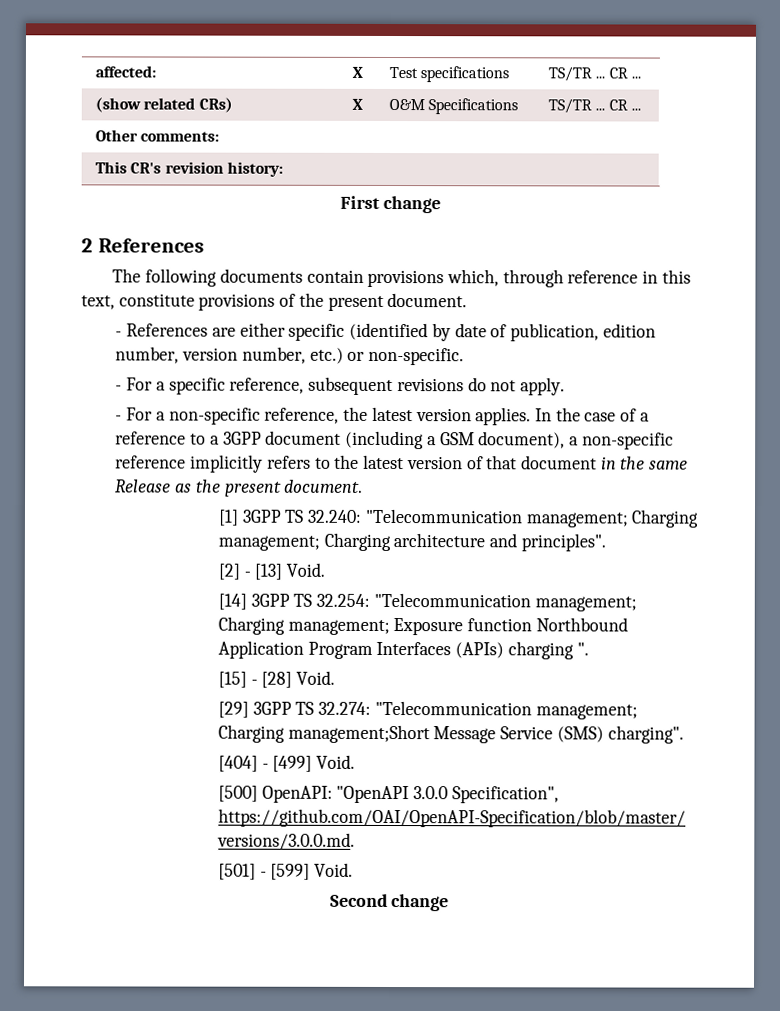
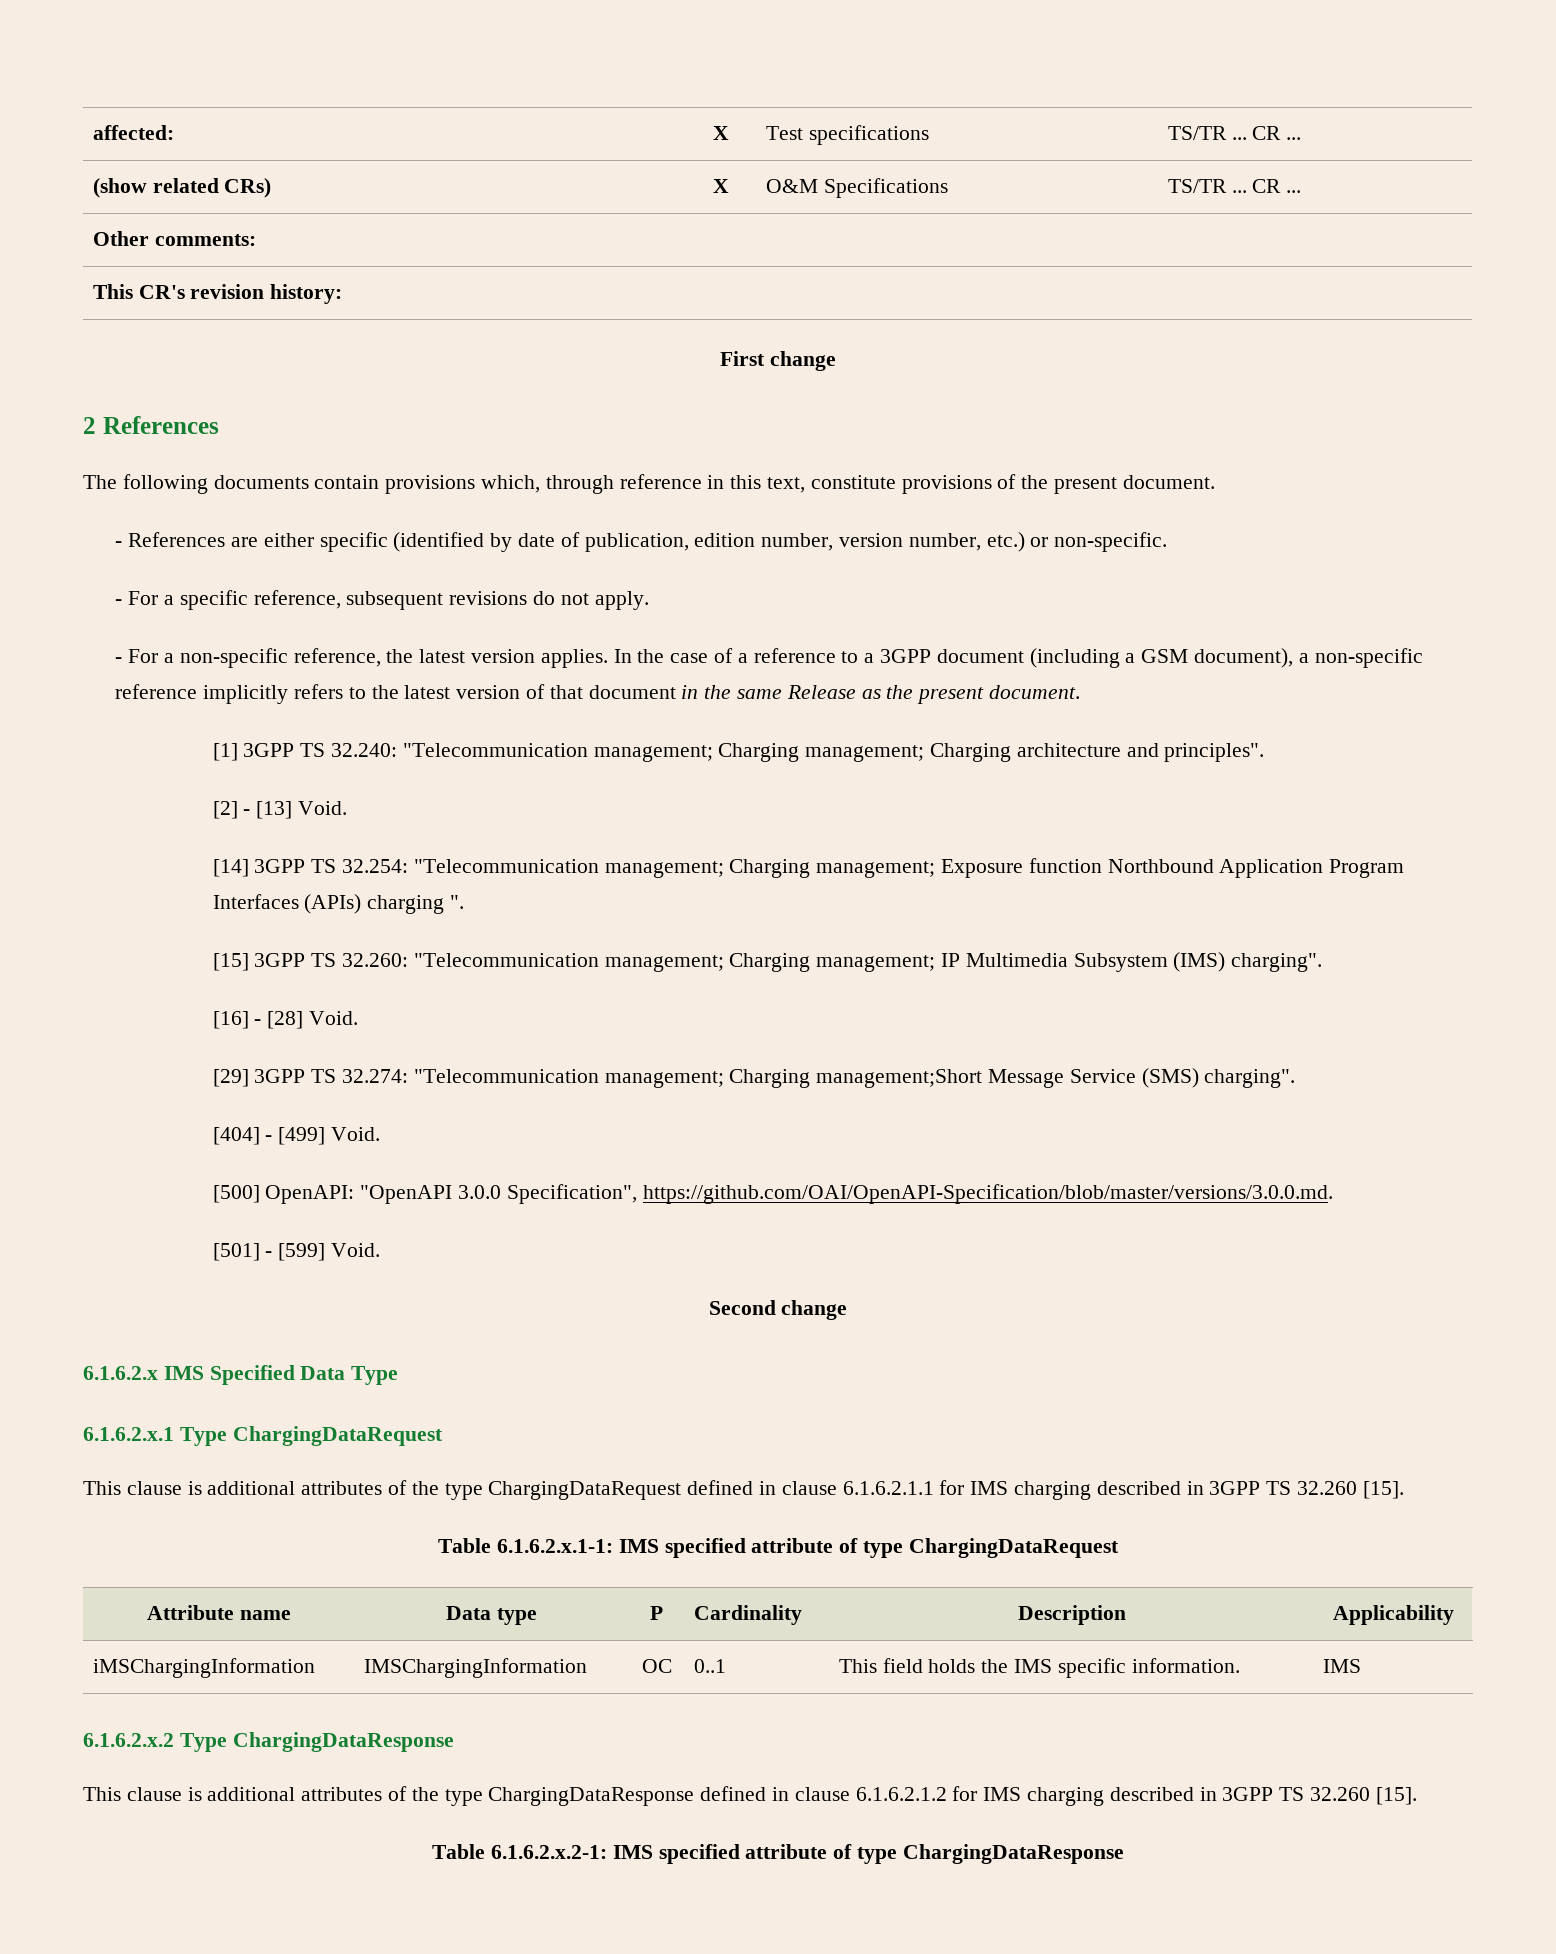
- [15] - [28] Void.
+ [15] 3GPP TS 32.260: "Telecommunication management; Charging management; IP Multimedia Subsystem (IMS) charging".
+ [16] - [28] Void.
+ 6.1.6.2.x IMS Specified Data Type
+ 6.1.6.2.x.1 Type ChargingDataRequest
+ This clause is additional attributes of the type ChargingDataRequest defined in clause 6.1.6.2.1.1 for IMS charging described in 3GPP TS 32.260 [15].
+ Table 6.1.6.2.x.1-1: IMS specified attribute of type ChargingDataRequest
+ Attribute name | Data type | P | Cardinality | Description | Applicability
+ iMSChargingInformation | IMSChargingInformation | OC | 0..1 | This field holds the IMS specific information. | IMS
+ 6.1.6.2.x.2 Type ChargingDataResponse
+ This clause is additional attributes of the type ChargingDataResponse defined in clause 6.1.6.2.1.2 for IMS charging described in 3GPP TS 32.260 [15].
+ Table 6.1.6.2.x.2-1: IMS specified attribute of type ChargingDataResponse

